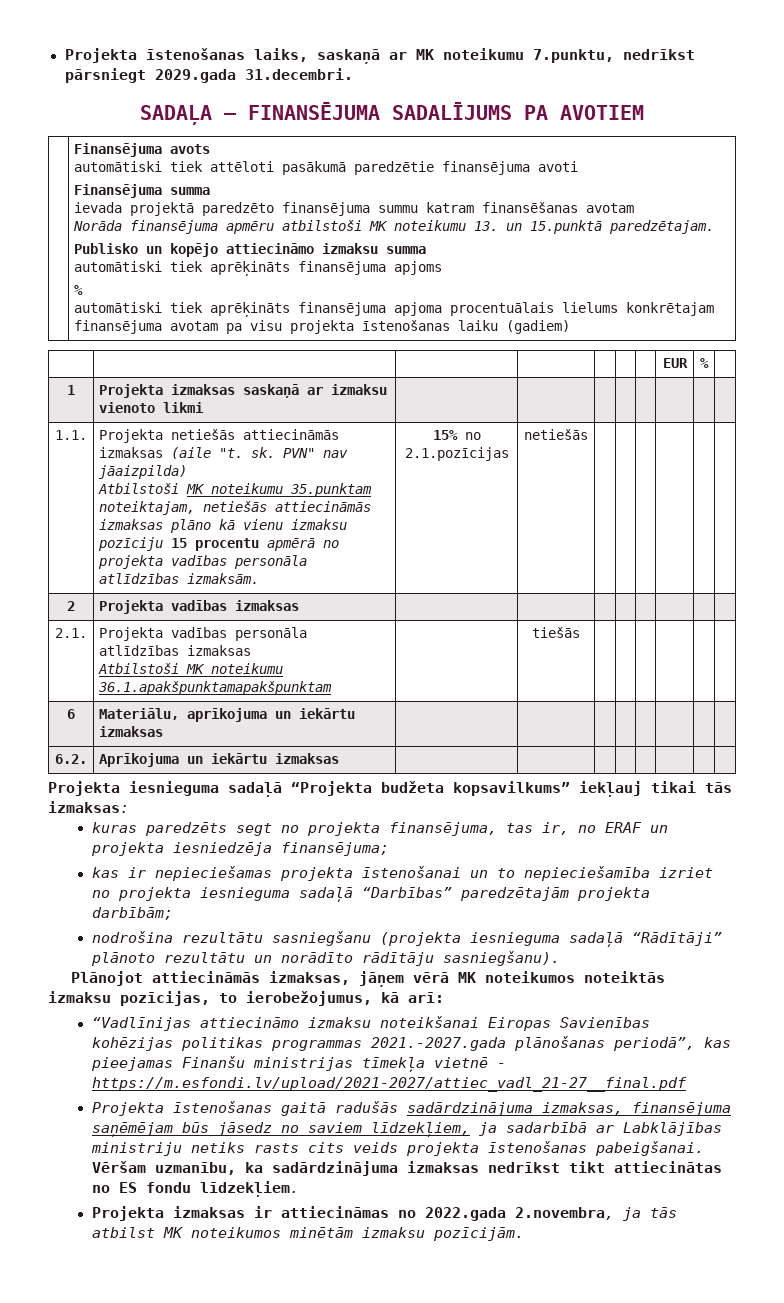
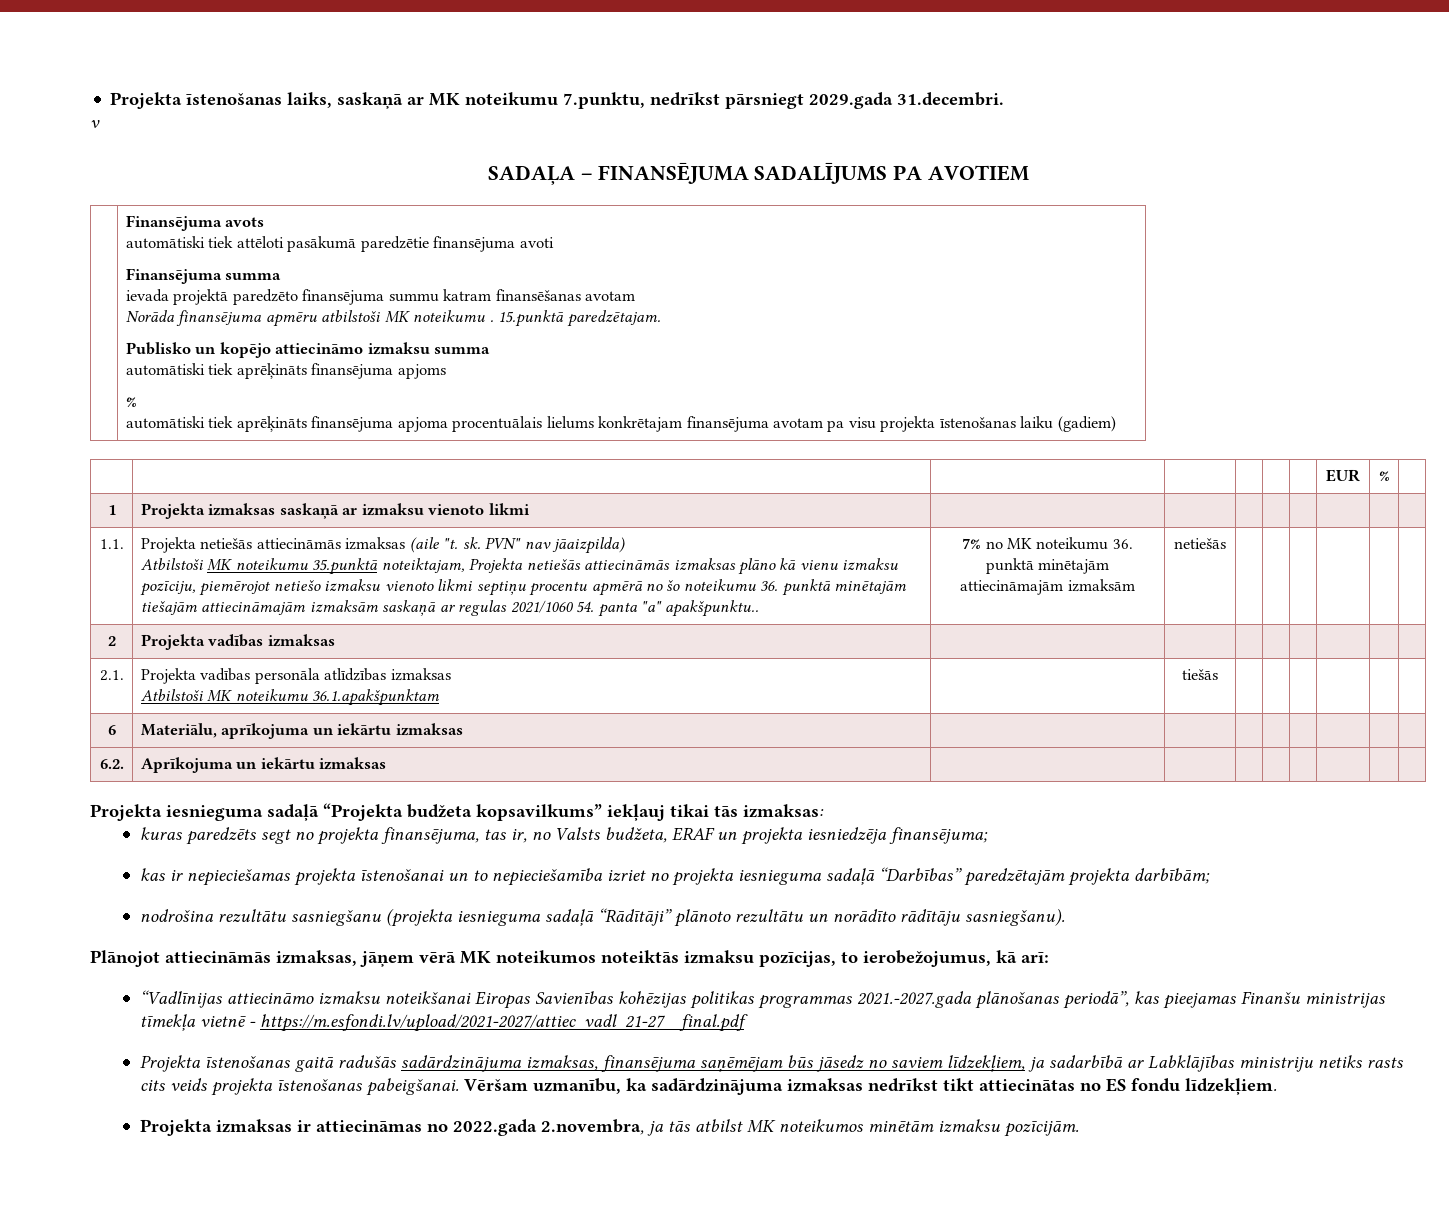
+ v
- Norāda finansējuma apmēru atbilstoši MK noteikumu 13. un 15.punktā paredzētajam.
+ Norāda finansējuma apmēru atbilstoši MK noteikumu . 15.punktā paredzētajam.
- Atbilstoši MK noteikumu 35.punktam noteiktajam, netiešās attiecināmās izmaksas plāno kā vienu izmaksu pozīciju 15 procentu apmērā no projekta vadības personāla atlīdzības izmaksām. | 15% no 2.1.pozīcijas
+ Atbilstoši MK noteikumu 35.punktā noteiktajam, Projekta netiešās attiecināmās izmaksas plāno kā vienu izmaksu pozīciju, piemērojot netiešo izmaksu vienoto likmi septiņu procentu apmērā no šo noteikumu 36. punktā minētajām tiešajām attiecināmajām izmaksām saskaņā ar regulas 2021/1060 54. panta "a" apakšpunktu.. | 7% no MK noteikumu 36. punktā minētajām attiecināmajām izmaksām
  2.1. | Projekta vadības personāla atlīdzības izmaksas
- Atbilstoši MK noteikumu 36.1.apakšpunktamapakšpunktam | | tiešās | | | | | |
+ Atbilstoši MK noteikumu 36.1.apakšpunktam | | tiešās | | | | | |
- kuras paredzēts segt no projekta finansējuma, tas ir, no ERAF un projekta iesniedzēja finansējuma;
+ kuras paredzēts segt no projekta finansējuma, tas ir, no Valsts budžeta, ERAF un projekta iesniedzēja finansējuma;

